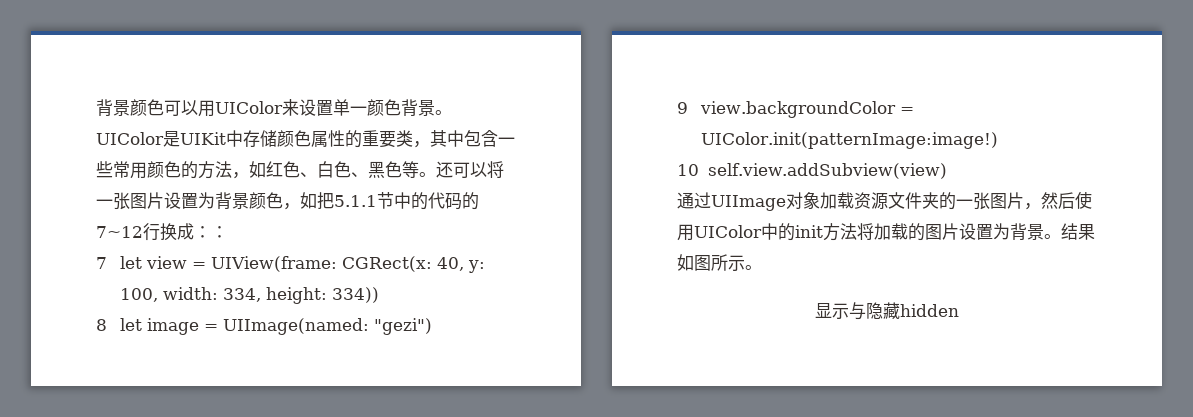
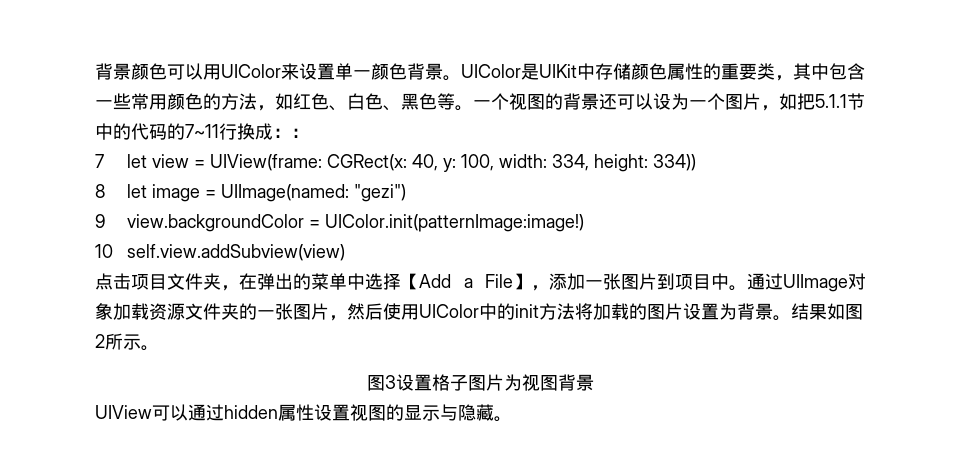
- 还可以将一张图片设置为背景颜色，如把5.1.1节中的代码的7~12行换成：：
+ 一个视图的背景还可以设为一个图片，如把5.1.1节中的代码的7~11行换成：：
+ 点击项目文件夹，在弹出的菜单中选择【Add a File】，添加一张图片到项目中。
- 结果如图所示。
+ 结果如图2所示。
- 显示与隐藏hidden
+ 图3设置格子图片为视图背景
+ UIView可以通过hidden属性设置视图的显示与隐藏。

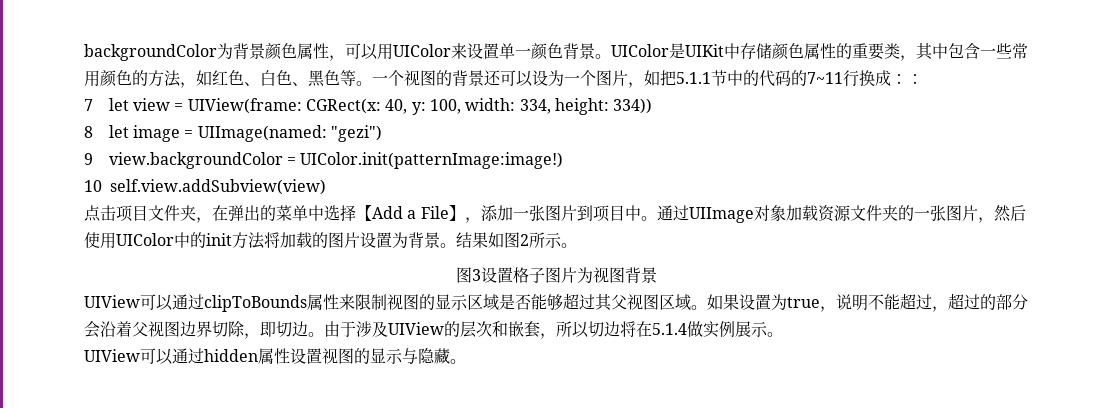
- 背景颜色可以用UIColor来设置单一颜色背景。
+ backgroundColor为背景颜色属性，可以用UIColor来设置单一颜色背景。
+ UIView可以通过clipToBounds属性来限制视图的显示区域是否能够超过其父视图区域。如果设置为true，说明不能超过，超过的部分会沿着父视图边界切除，即切边。由于涉及UIView的层次和嵌套，所以切边将在5.1.4做实例展示。

